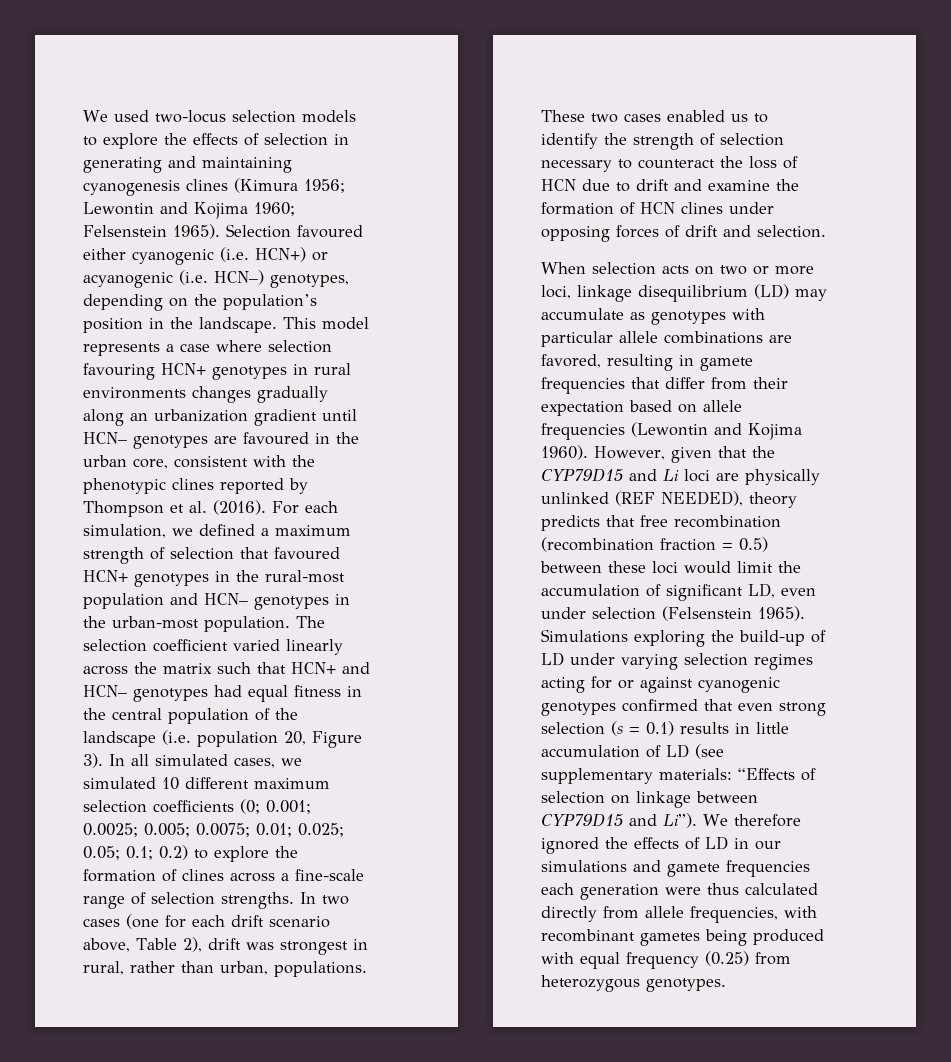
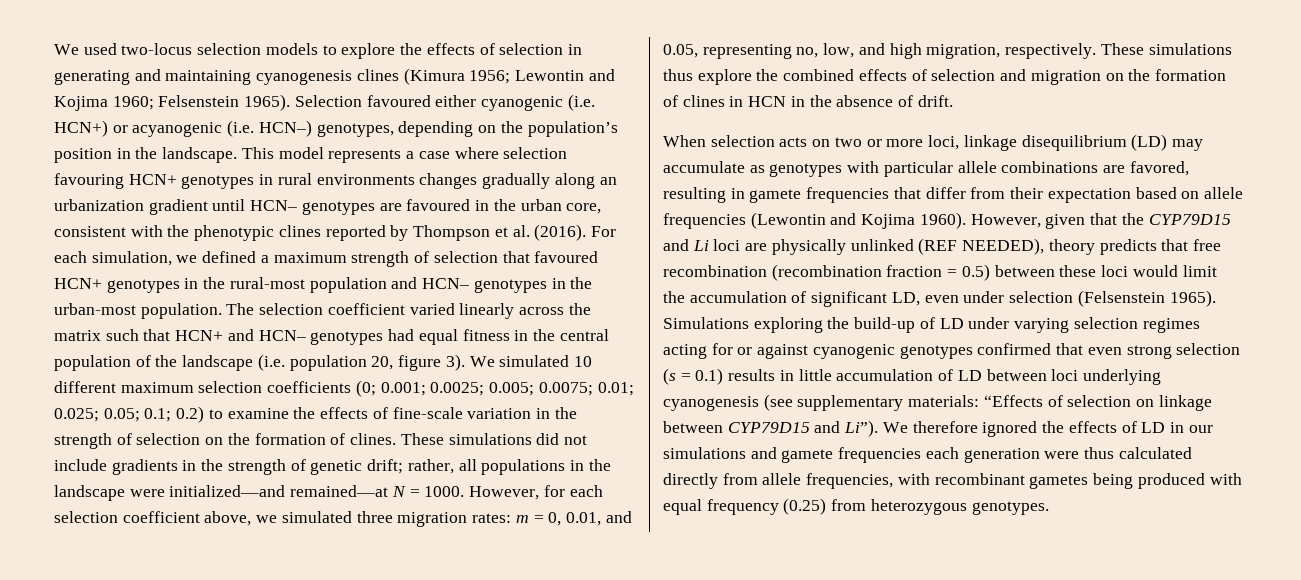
- The selection coefficient varied linearly across the matrix such that HCN+ and HCN– genotypes had equal fitness in the central population of the landscape (i.e. population 20, Figure 3). In all simulated cases, we simulated 10 different maximum selection coefficients (0; 0.001; 0.0025; 0.005; 0.0075; 0.01; 0.025; 0.05; 0.1; 0.2) to explore the formation of clines across a fine-scale range of selection strengths. In two cases (one for each drift scenario above, Table 2), drift was strongest in rural, rather than urban, populations. These two cases enabled us to identify the strength of selection necessary to counteract the loss of HCN due to drift and examine the formation of HCN clines under opposing forces of drift and selection.
+ The selection coefficient varied linearly across the matrix such that HCN+ and HCN– genotypes had equal fitness in the central population of the landscape (i.e. population 20, figure 3). We simulated 10 different maximum selection coefficients (0; 0.001; 0.0025; 0.005; 0.0075; 0.01; 0.025; 0.05; 0.1; 0.2) to examine the effects of fine-scale variation in the strength of selection on the formation of clines. These simulations did not include gradients in the strength of genetic drift; rather, all populations in the landscape were initialized—and remained—at N = 1000. However, for each selection coefficient above, we simulated three migration rates: m = 0, 0.01, and 0.05, representing no, low, and high migration, respectively. These simulations thus explore the combined effects of selection and migration on the formation of clines in HCN in the absence of drift.
- Simulations exploring the build-up of LD under varying selection regimes acting for or against cyanogenic genotypes confirmed that even strong selection (s = 0.1) results in little accumulation of LD (see supplementary materials: “Effects of selection on linkage between CYP79D15 and Li”).
+ Simulations exploring the build-up of LD under varying selection regimes acting for or against cyanogenic genotypes confirmed that even strong selection (s = 0.1) results in little accumulation of LD between loci underlying cyanogenesis (see supplementary materials: “Effects of selection on linkage between CYP79D15 and Li”).

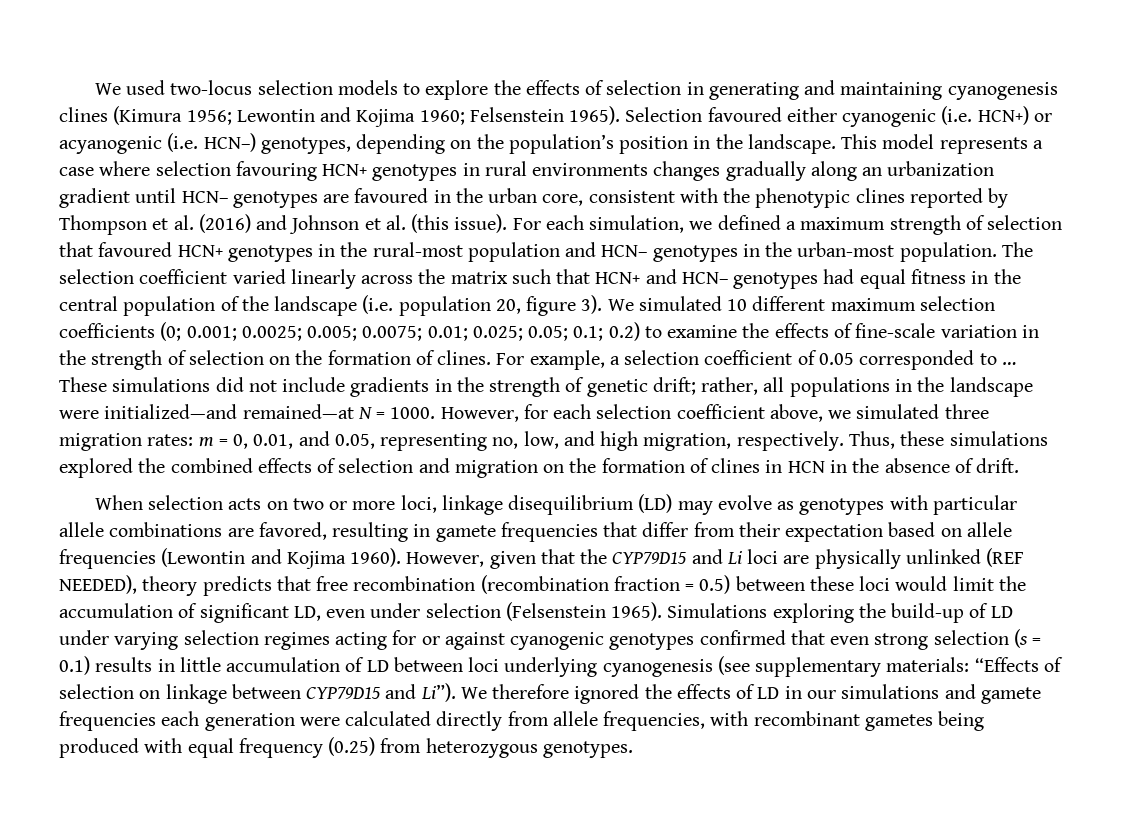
- This model represents a case where selection favouring HCN+ genotypes in rural environments changes gradually along an urbanization gradient until HCN– genotypes are favoured in the urban core, consistent with the phenotypic clines reported by Thompson et al. (2016).
+ This model represents a case where selection favouring HCN+ genotypes in rural environments changes gradually along an urbanization gradient until HCN– genotypes are favoured in the urban core, consistent with the phenotypic clines reported by Thompson et al. (2016) and Johnson et al. (this issue).
+ For example, a selection coefficient of 0.05 corresponded to …
- These simulations thus explore the combined effects of selection and migration on the formation of clines in HCN in the absence of drift.
+ Thus, these simulations explored the combined effects of selection and migration on the formation of clines in HCN in the absence of drift.
- When selection acts on two or more loci, linkage disequilibrium (LD) may accumulate as genotypes with particular allele combinations are favored, resulting in gamete frequencies that differ from their expectation based on allele frequencies (Lewontin and Kojima 1960).
+ When selection acts on two or more loci, linkage disequilibrium (LD) may evolve as genotypes with particular allele combinations are favored, resulting in gamete frequencies that differ from their expectation based on allele frequencies (Lewontin and Kojima 1960).
- We therefore ignored the effects of LD in our simulations and gamete frequencies each generation were thus calculated directly from allele frequencies, with recombinant gametes being produced with equal frequency (0.25) from heterozygous genotypes.
+ We therefore ignored the effects of LD in our simulations and gamete frequencies each generation were calculated directly from allele frequencies, with recombinant gametes being produced with equal frequency (0.25) from heterozygous genotypes.

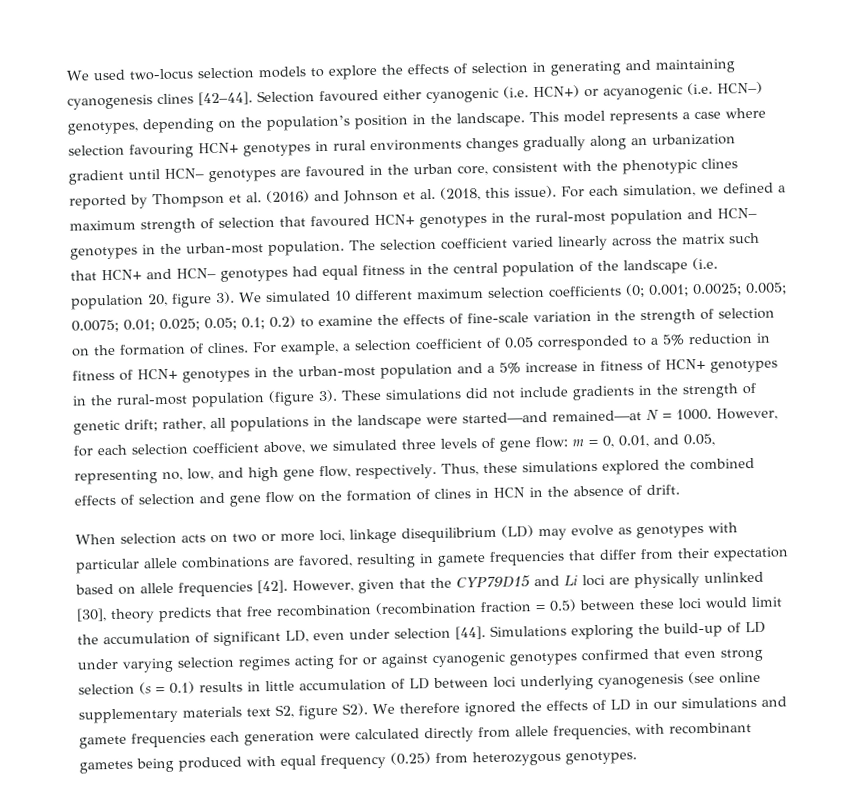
- We used two-locus selection models to explore the effects of selection in generating and maintaining cyanogenesis clines (Kimura 1956; Lewontin and Kojima 1960; Felsenstein 1965).
+ We used two-locus selection models to explore the effects of selection in generating and maintaining cyanogenesis clines [42–44].
- This model represents a case where selection favouring HCN+ genotypes in rural environments changes gradually along an urbanization gradient until HCN– genotypes are favoured in the urban core, consistent with the phenotypic clines reported by Thompson et al. (2016) and Johnson et al. (this issue).
+ This model represents a case where selection favouring HCN+ genotypes in rural environments changes gradually along an urbanization gradient until HCN– genotypes are favoured in the urban core, consistent with the phenotypic clines reported by Thompson et al. (2016) and Johnson et al. (2018, this issue).
- For example, a selection coefficient of 0.05 corresponded to …
+ For example, a selection coefficient of 0.05 corresponded to a 5% reduction in fitness of HCN+ genotypes in the urban-most population and a 5% increase in fitness of HCN+ genotypes in the rural-most population (figure 3).
- These simulations did not include gradients in the strength of genetic drift; rather, all populations in the landscape were initialized—and remained—at N = 1000.
+ These simulations did not include gradients in the strength of genetic drift; rather, all populations in the landscape were started—and remained—at N = 1000.
- However, for each selection coefficient above, we simulated three migration rates: m = 0, 0.01, and 0.05, representing no, low, and high migration, respectively.
+ However, for each selection coefficient above, we simulated three levels of gene flow: m = 0, 0.01, and 0.05, representing no, low, and high gene flow, respectively.
- Thus, these simulations explored the combined effects of selection and migration on the formation of clines in HCN in the absence of drift.
+ Thus, these simulations explored the combined effects of selection and gene flow on the formation of clines in HCN in the absence of drift.
- When selection acts on two or more loci, linkage disequilibrium (LD) may evolve as genotypes with particular allele combinations are favored, resulting in gamete frequencies that differ from their expectation based on allele frequencies (Lewontin and Kojima 1960).
+ When selection acts on two or more loci, linkage disequilibrium (LD) may evolve as genotypes with particular allele combinations are favored, resulting in gamete frequencies that differ from their expectation based on allele frequencies [42].
- However, given that the CYP79D15 and Li loci are physically unlinked (REF NEEDED), theory predicts that free recombination (recombination fraction = 0.5) between these loci would limit the accumulation of significant LD, even under selection (Felsenstein 1965).
+ However, given that the CYP79D15 and Li loci are physically unlinked [30], theory predicts that free recombination (recombination fraction = 0.5) between these loci would limit the accumulation of significant LD, even under selection [44].
- Simulations exploring the build-up of LD under varying selection regimes acting for or against cyanogenic genotypes confirmed that even strong selection (s = 0.1) results in little accumulation of LD between loci underlying cyanogenesis (see supplementary materials: “Effects of selection on linkage between CYP79D15 and Li”). We therefore ignored the effects of LD in our simulations and gamete frequencies each generation were calculated directly from allele frequencies, with recombinant gametes being produced with equal frequency (0.25) from heterozygous genotypes.
+ Simulations exploring the build-up of LD under varying selection regimes acting for or against cyanogenic genotypes confirmed that even strong selection (s = 0.1) results in little accumulation of LD between loci underlying cyanogenesis (see online supplementary materials text S2, figure S2). We therefore ignored the effects of LD in our simulations and gamete frequencies each generation were calculated directly from allele frequencies, with recombinant gametes being produced with equal frequency (0.25) from heterozygous genotypes.

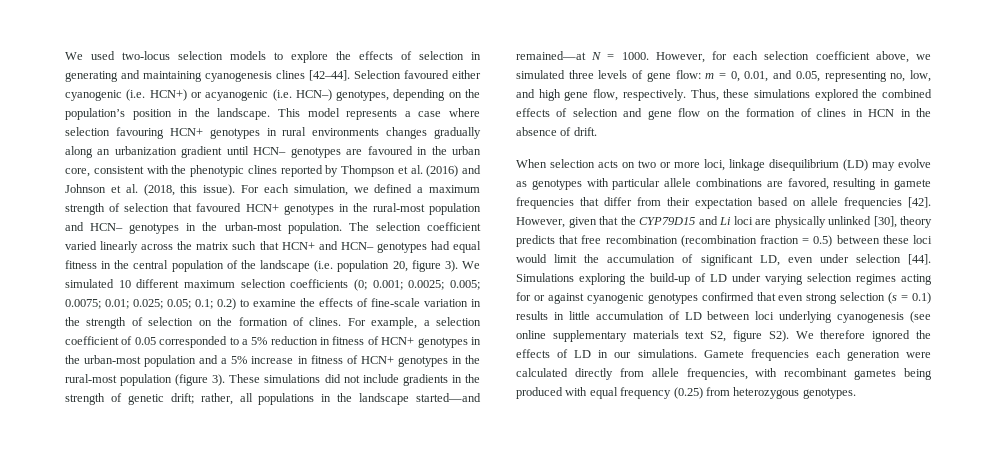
- These simulations did not include gradients in the strength of genetic drift; rather, all populations in the landscape were started—and remained—at N = 1000.
+ These simulations did not include gradients in the strength of genetic drift; rather, all populations in the landscape started—and remained—at N = 1000.
- Simulations exploring the build-up of LD under varying selection regimes acting for or against cyanogenic genotypes confirmed that even strong selection (s = 0.1) results in little accumulation of LD between loci underlying cyanogenesis (see online supplementary materials text S2, figure S2). We therefore ignored the effects of LD in our simulations and gamete frequencies each generation were calculated directly from allele frequencies, with recombinant gametes being produced with equal frequency (0.25) from heterozygous genotypes.
+ Simulations exploring the build-up of LD under varying selection regimes acting for or against cyanogenic genotypes confirmed that even strong selection (s = 0.1) results in little accumulation of LD between loci underlying cyanogenesis (see online supplementary materials text S2, figure S2). We therefore ignored the effects of LD in our simulations. Gamete frequencies each generation were calculated directly from allele frequencies, with recombinant gametes being produced with equal frequency (0.25) from heterozygous genotypes.

